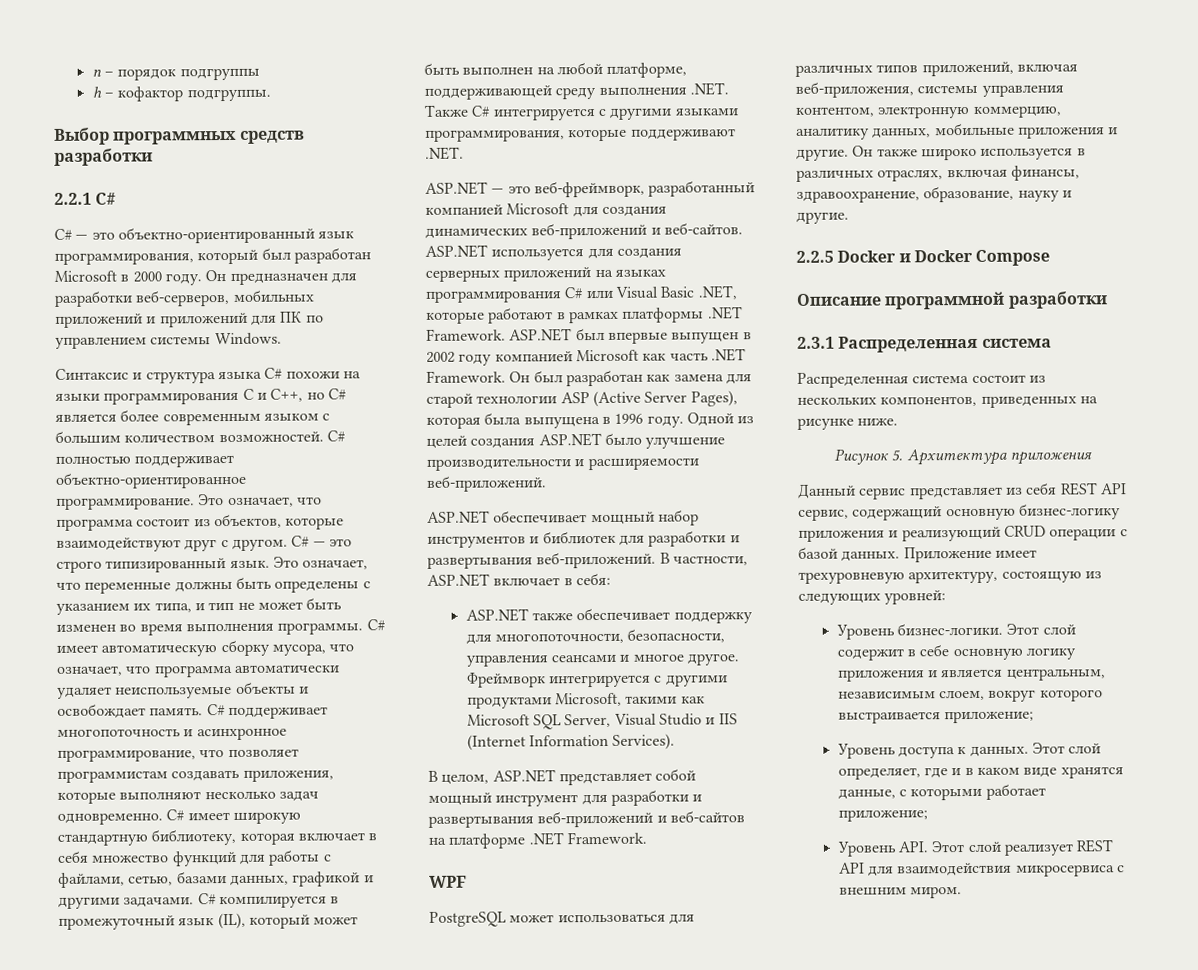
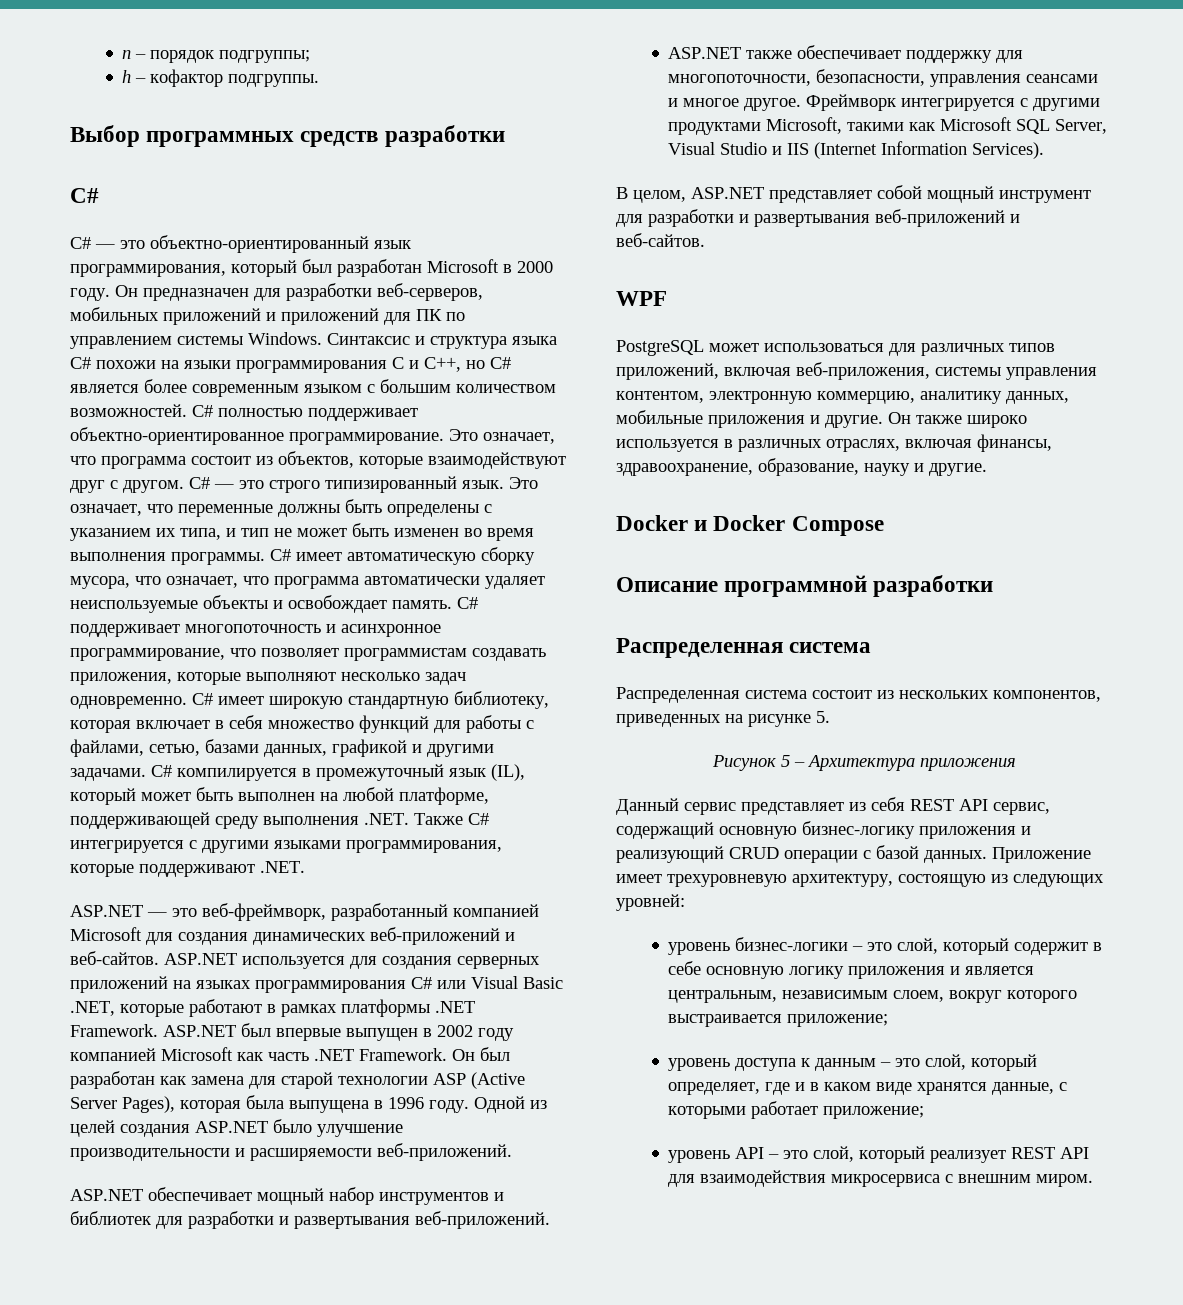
- n – порядок подгруппы
+ n – порядок подгруппы;
  Выбор программных средств разработки
- 2.2.1 C#
+ C#
- Он предназначен для разработки веб-серверов, мобильных приложений и приложений для ПК по управлением системы Windows.
- Синтаксис и структура языка C# похожи на языки программирования C и C++, но C# является более современным языком с большим количеством возможностей.
+ Он предназначен для разработки веб-серверов, мобильных приложений и приложений для ПК по управлением системы Windows. Синтаксис и структура языка C# похожи на языки программирования C и C++, но C# является более современным языком с большим количеством возможностей.
- В частности, ASP.NET включает в себя:
- В целом, ASP.NET представляет собой мощный инструмент для разработки и развертывания веб-приложений и веб-сайтов на платформе .NET Framework.
+ В целом, ASP.NET представляет собой мощный инструмент для разработки и развертывания веб-приложений и веб-сайтов.
- 2.2.5 Docker и Docker Compose
+ Docker и Docker Compose
  Описание программной разработки
- 2.3.1 Распределенная система
+ Распределенная система
- Распределенная система состоит из нескольких компонентов, приведенных на рисунке ниже.
+ Распределенная система состоит из нескольких компонентов, приведенных на рисунке 5.
- Рисунок 5. Архитектура приложения
+ Рисунок 5 – Архитектура приложения
- Уровень бизнес-логики. Этот слой содержит в себе основную логику приложения и является центральным, независимым слоем, вокруг которого выстраивается приложение;
+ уровень бизнес-логики – это слой, который содержит в себе основную логику приложения и является центральным, независимым слоем, вокруг которого выстраивается приложение;
- Уровень доступа к данных. Этот слой определяет, где и в каком виде хранятся данные, с которыми работает приложение;
+ уровень доступа к данным – это слой, который определяет, где и в каком виде хранятся данные, с которыми работает приложение;
- Уровень API. Этот слой реализует REST API для взаимодействия микросервиса с внешним миром.
+ уровень API – это слой, который реализует REST API для взаимодействия микросервиса с внешним миром.

